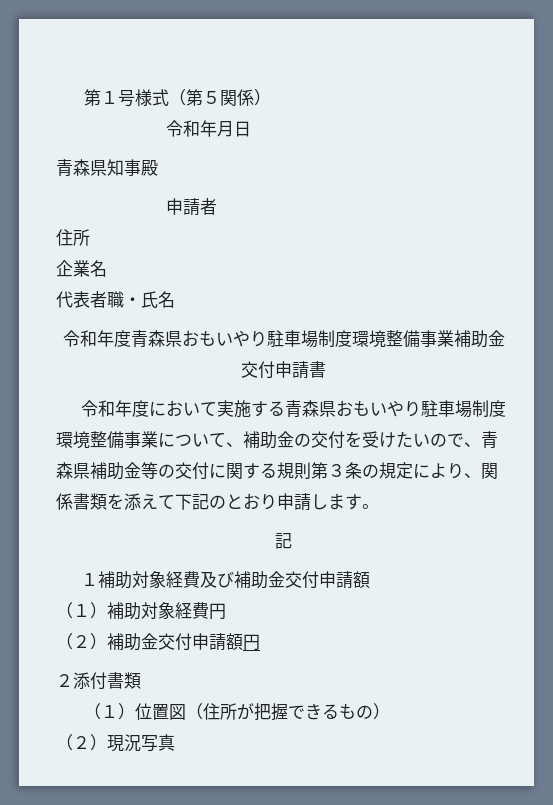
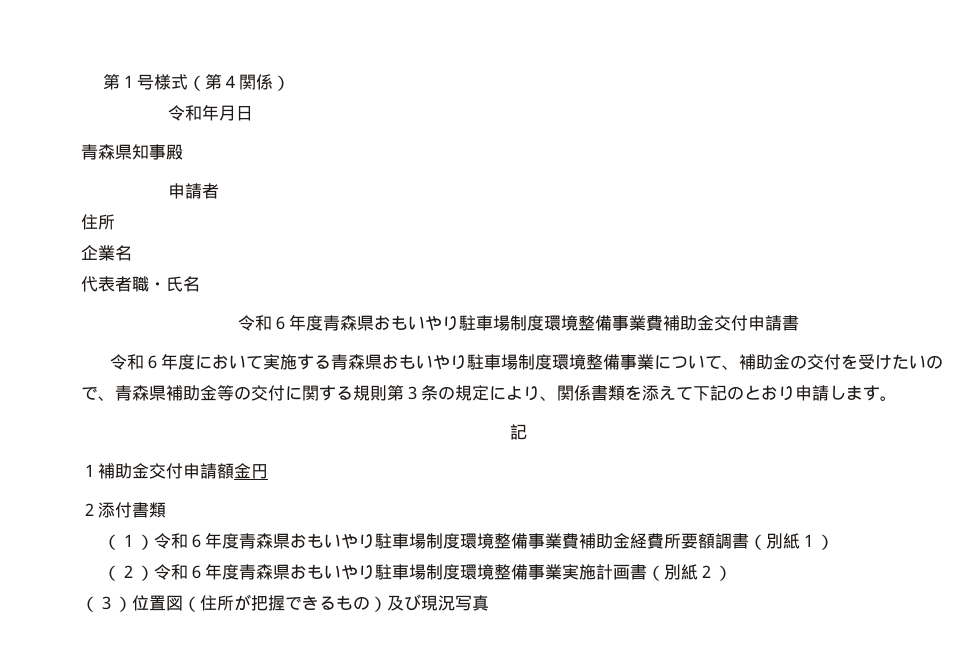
- 第１号様式（第５関係）
+ 第１号様式（第４関係）
- 令和年度青森県おもいやり駐車場制度環境整備事業補助金交付申請書
+ 令和６年度青森県おもいやり駐車場制度環境整備事業費補助金交付申請書
- 令和年度において実施する青森県おもいやり駐車場制度環境整備事業について、補助金の交付を受けたいので、青森県補助金等の交付に関する規則第３条の規定により、関係書類を添えて下記のとおり申請します。
+ 令和６年度において実施する青森県おもいやり駐車場制度環境整備事業について、補助金の交付を受けたいので、青森県補助金等の交付に関する規則第３条の規定により、関係書類を添えて下記のとおり申請します。
- １補助対象経費及び補助金交付申請額
- （１）補助対象経費円
- （２）補助金交付申請額円
+ １補助金交付申請額金円
- （１）位置図（住所が把握できるもの）
- （２）現況写真
+ （１）令和６年度青森県おもいやり駐車場制度環境整備事業費補助金経費所要額調書（別紙１）
+ （２）令和６年度青森県おもいやり駐車場制度環境整備事業実施計画書（別紙２）
+ （３）位置図（住所が把握できるもの）及び現況写真

